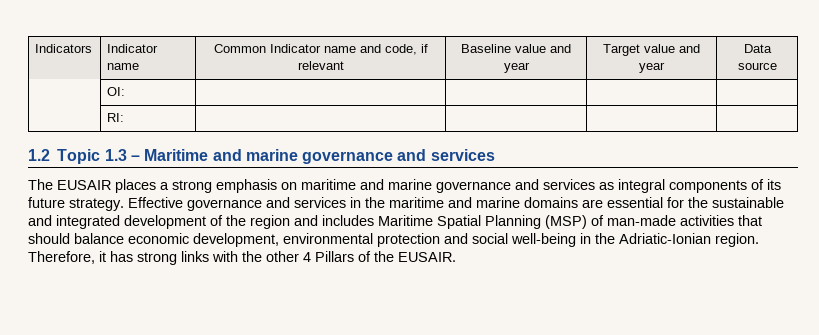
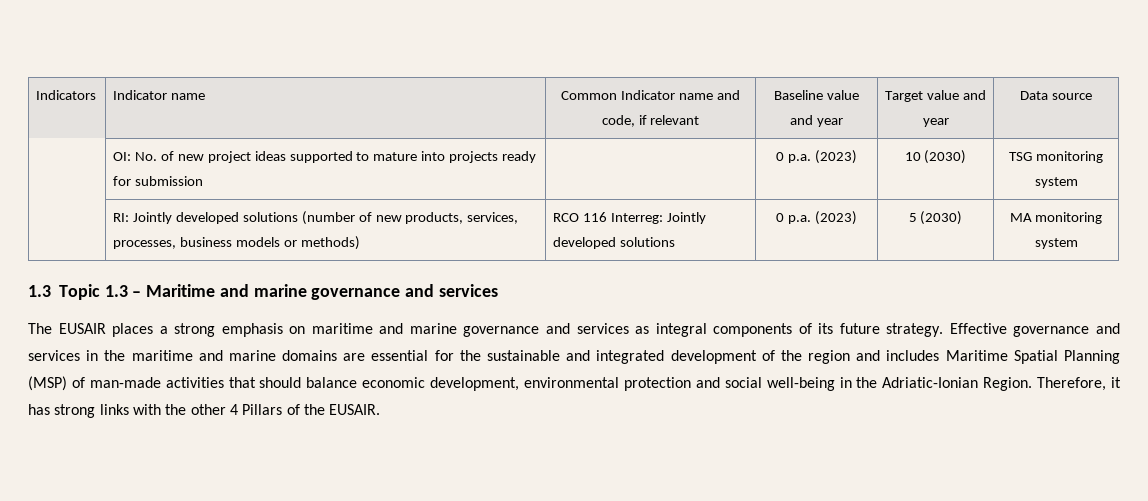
- | OI: | | | |
- | RI: | | | |
- 1.2 Topic 1.3 – Maritime and marine governance and services
+ | OI: No. of new project ideas supported to mature into projects ready for submission | | 0 p.a. (2023) | 10 (2030) | TSG monitoring system
+ | RI: Jointly developed solutions (number of new products, services, processes, business models or methods) | RCO 116 Interreg: Jointly developed solutions | 0 p.a. (2023) | 5 (2030) | MA monitoring system
+ 1.3 Topic 1.3 – Maritime and marine governance and services
- Effective governance and services in the maritime and marine domains are essential for the sustainable and integrated development of the region and includes Maritime Spatial Planning (MSP) of man-made activities that should balance economic development, environmental protection and social well-being in the Adriatic-Ionian region.
+ Effective governance and services in the maritime and marine domains are essential for the sustainable and integrated development of the region and includes Maritime Spatial Planning (MSP) of man-made activities that should balance economic development, environmental protection and social well-being in the Adriatic-Ionian Region.

